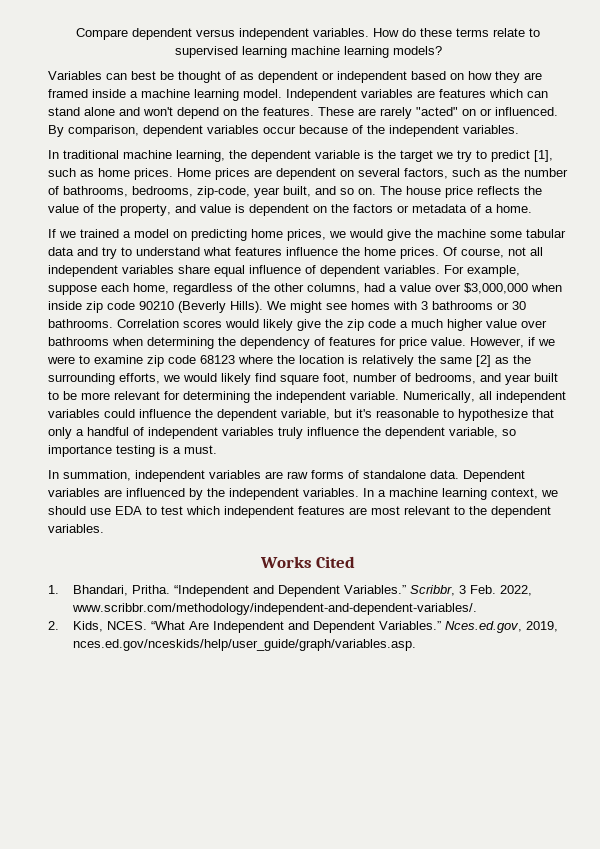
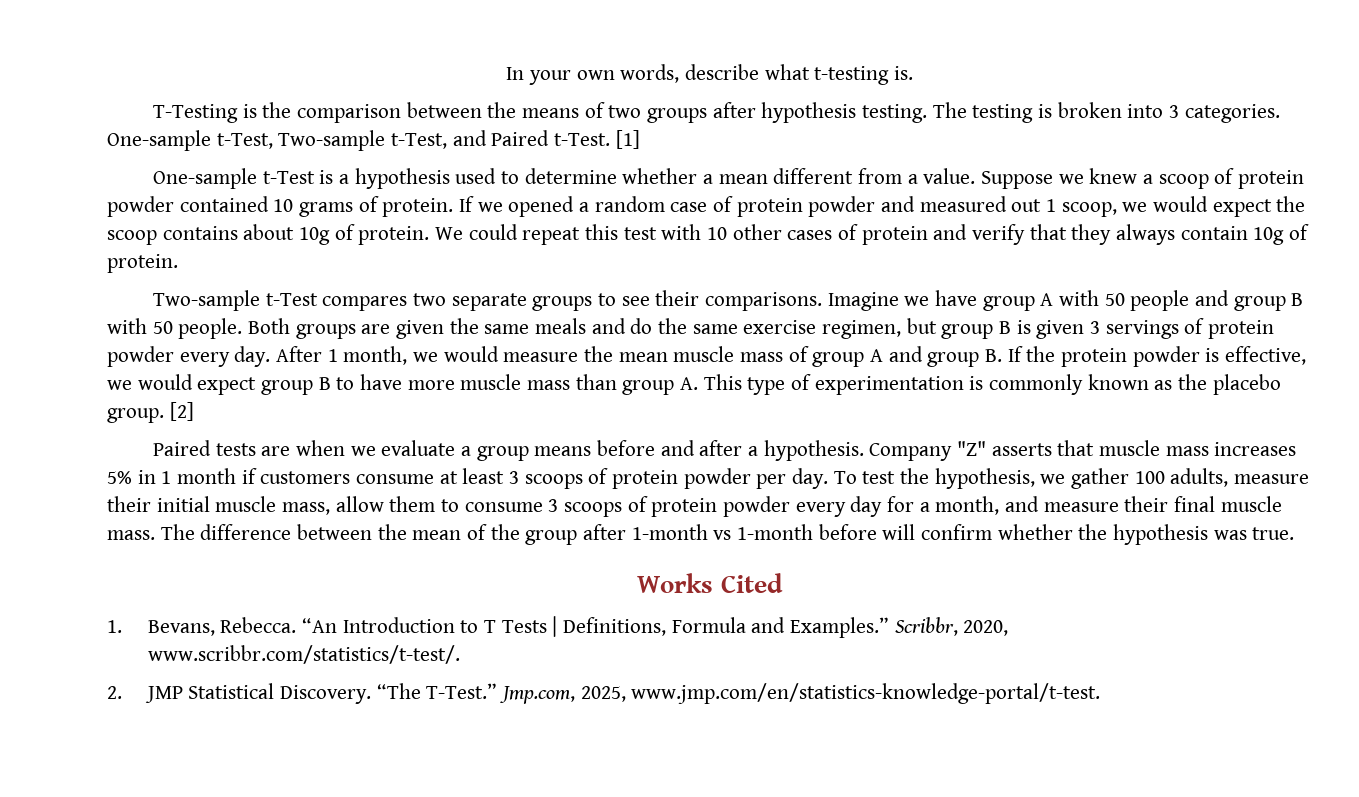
- Compare dependent versus independent variables. How do these terms relate to supervised learning machine learning models?
- Variables can best be thought of as dependent or independent based on how they are framed inside a machine learning model. Independent variables are features which can stand alone and won't depend on the features. These are rarely "acted" on or influenced. By comparison, dependent variables occur because of the independent variables.
- In traditional machine learning, the dependent variable is the target we try to predict [1], such as home prices. Home prices are dependent on several factors, such as the number of bathrooms, bedrooms, zip-code, year built, and so on. The house price reflects the value of the property, and value is dependent on the factors or metadata of a home.
- If we trained a model on predicting home prices, we would give the machine some tabular data and try to understand what features influence the home prices. Of course, not all independent variables share equal influence of dependent variables. For example, suppose each home, regardless of the other columns, had a value over $3,000,000 when inside zip code 90210 (Beverly Hills). We might see homes with 3 bathrooms or 30 bathrooms. Correlation scores would likely give the zip code a much higher value over bathrooms when determining the dependency of features for price value. However, if we were to examine zip code 68123 where the location is relatively the same [2] as the surrounding efforts, we would likely find square foot, number of bedrooms, and year built to be more relevant for determining the independent variable. Numerically, all independent variables could influence the dependent variable, but it's reasonable to hypothesize that only a handful of independent variables truly influence the dependent variable, so importance testing is a must.
- In summation, independent variables are raw forms of standalone data. Dependent variables are influenced by the independent variables. In a machine learning context, we should use EDA to test which independent features are most relevant to the dependent variables.
+ In your own words, describe what t-testing is.
+ T-Testing is the comparison between the means of two groups after hypothesis testing. The testing is broken into 3 categories. One-sample t-Test, Two-sample t-Test, and Paired t-Test. [1]
+ One-sample t-Test is a hypothesis used to determine whether a mean different from a value. Suppose we knew a scoop of protein powder contained 10 grams of protein. If we opened a random case of protein powder and measured out 1 scoop, we would expect the scoop contains about 10g of protein. We could repeat this test with 10 other cases of protein and verify that they always contain 10g of protein.
+ Two-sample t-Test compares two separate groups to see their comparisons. Imagine we have group A with 50 people and group B with 50 people. Both groups are given the same meals and do the same exercise regimen, but group B is given 3 servings of protein powder every day. After 1 month, we would measure the mean muscle mass of group A and group B. If the protein powder is effective, we would expect group B to have more muscle mass than group A. This type of experimentation is commonly known as the placebo group. [2]
+ Paired tests are when we evaluate a group means before and after a hypothesis. Company "Z" asserts that muscle mass increases 5% in 1 month if customers consume at least 3 scoops of protein powder per day. To test the hypothesis, we gather 100 adults, measure their initial muscle mass, allow them to consume 3 scoops of protein powder every day for a month, and measure their final muscle mass. The difference between the mean of the group after 1-month vs 1-month before will confirm whether the hypothesis was true.
  Works Cited
- 1. Bhandari, Pritha. “Independent and Dependent Variables.” Scribbr, 3 Feb. 2022, www.scribbr.com/methodology/independent-and-dependent-variables/.
- 2. Kids, NCES. “What Are Independent and Dependent Variables.” Nces.ed.gov, 2019, nces.ed.gov/nceskids/help/user_guide/graph/variables.asp.
+ 1. Bevans, Rebecca. “An Introduction to T Tests | Definitions, Formula and Examples.” Scribbr, 2020, www.scribbr.com/statistics/t-test/.
+ 2. JMP Statistical Discovery. “The T-Test.” Jmp.com, 2025, www.jmp.com/en/statistics-knowledge-portal/t-test.

